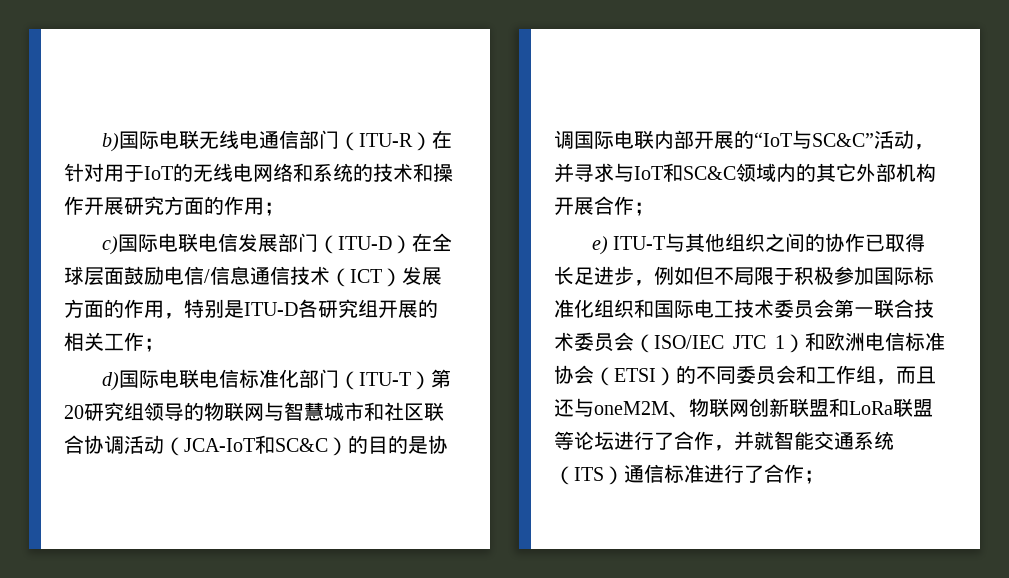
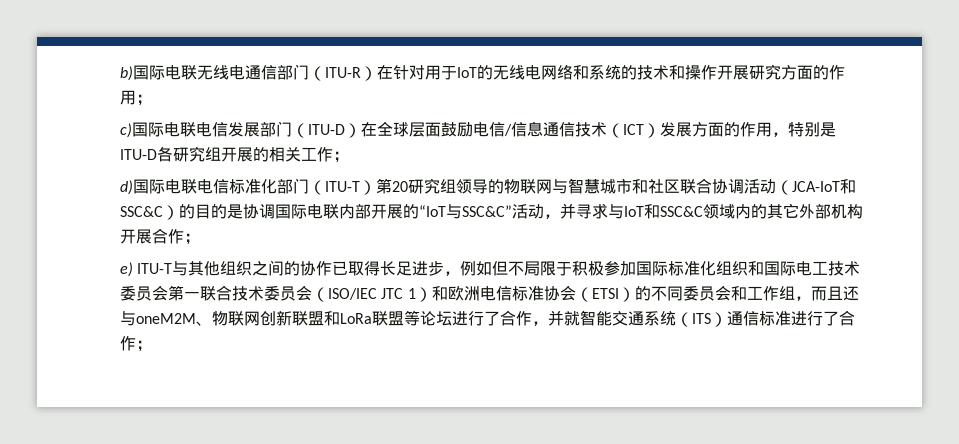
- d)国际电联电信标准化部门（ITU-T）第20研究组领导的物联网与智慧城市和社区联合协调活动（JCA-IoT和SC&C）的目的是协调国际电联内部开展的“IoT与SC&C”活动，并寻求与IoT和SC&C领域内的其它外部机构开展合作；
+ d)国际电联电信标准化部门（ITU-T）第20研究组领导的物联网与智慧城市和社区联合协调活动（JCA-IoT和SSC&C）的目的是协调国际电联内部开展的“IoT与SSC&C”活动，并寻求与IoT和SSC&C领域内的其它外部机构开展合作；

